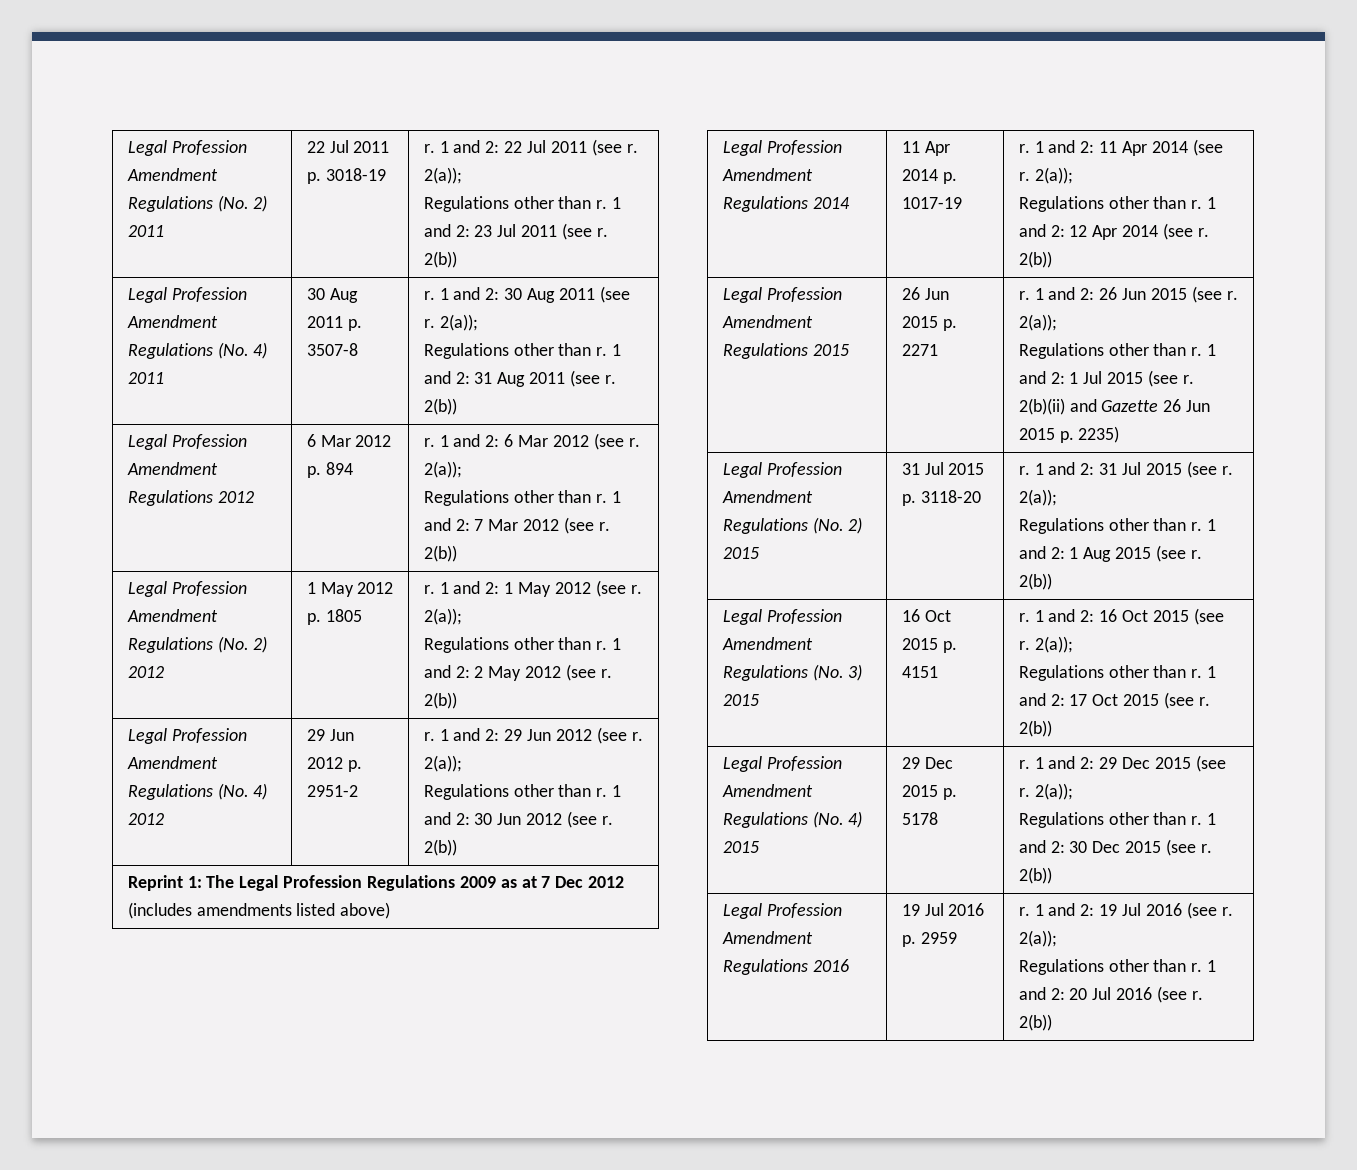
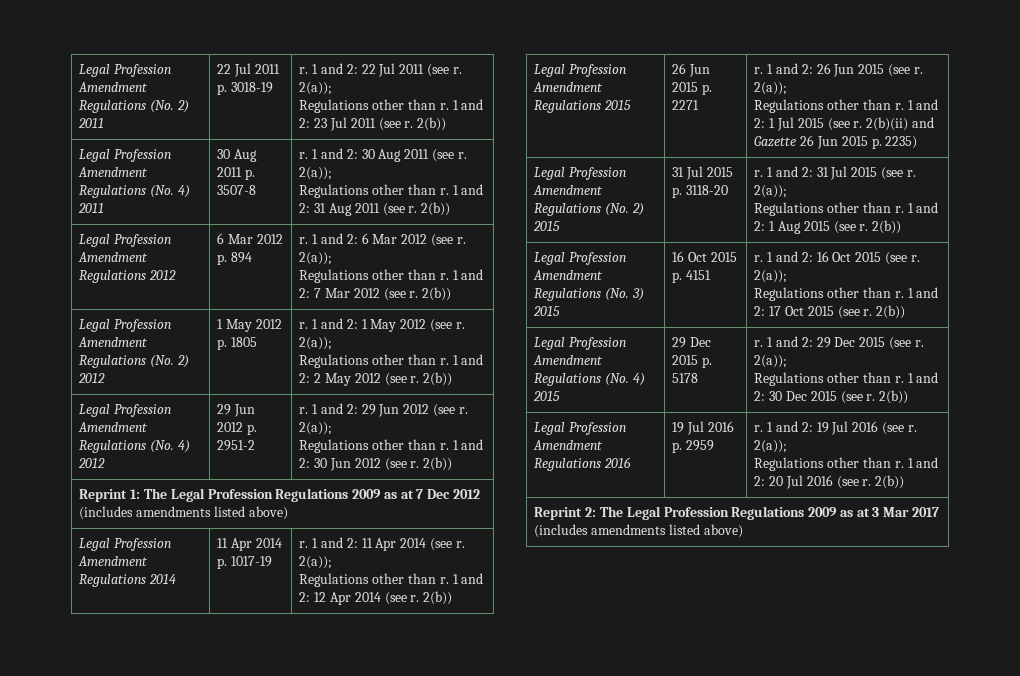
+ Reprint 2: The Legal Profession Regulations 2009 as at 3 Mar 2017 (includes amendments listed above)

